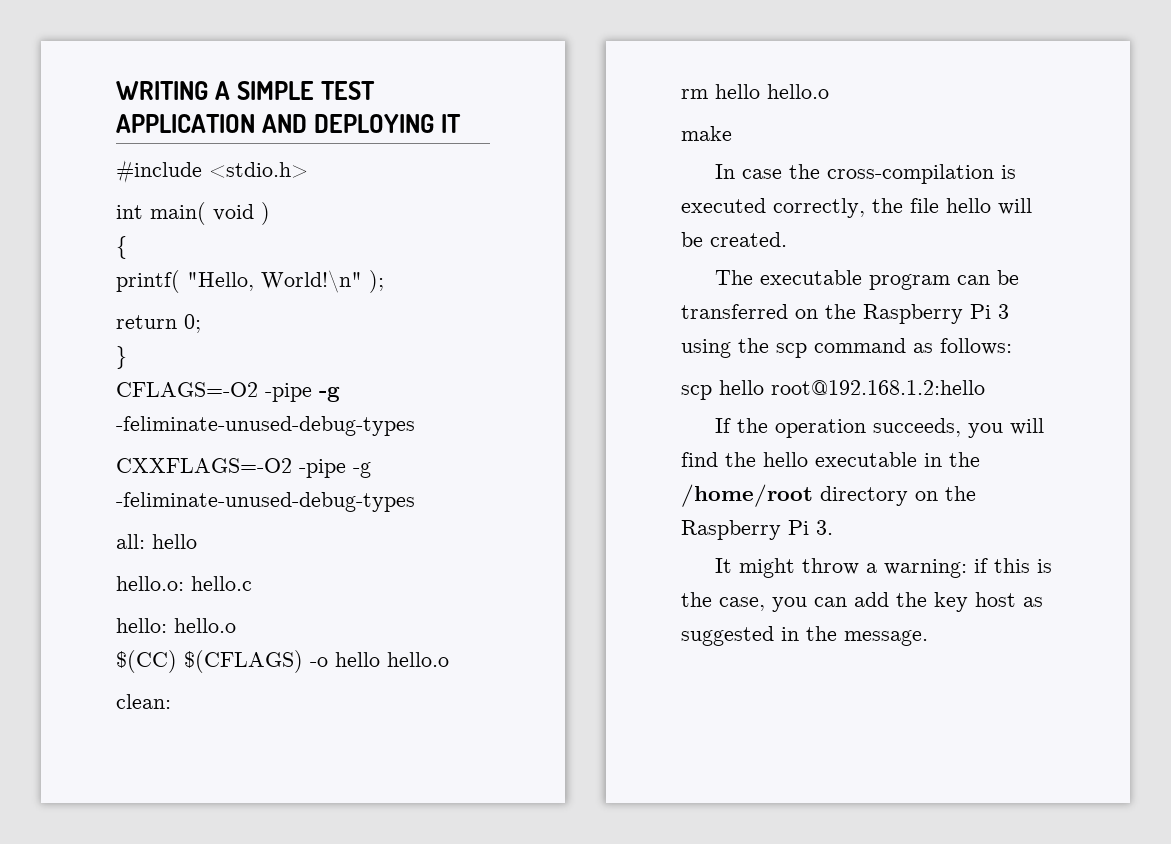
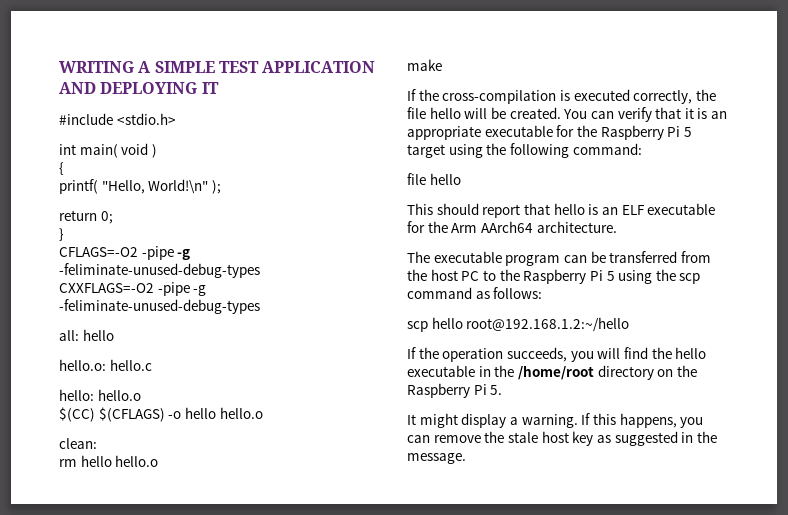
- In case the cross-compilation is executed correctly, the file hello will be created.
+ If the cross-compilation is executed correctly, the file hello will be created. You can verify that it is an appropriate executable for the Raspberry Pi 5 target using the following command:
+ file hello
+ This should report that hello is an ELF executable for the Arm AArch64 architecture.
- The executable program can be transferred on the Raspberry Pi 3 using the scp command as follows:
+ The executable program can be transferred from the host PC to the Raspberry Pi 5 using the scp command as follows:
- scp hello root@192.168.1.2:hello
+ scp hello root@192.168.1.2:~/hello
- If the operation succeeds, you will find the hello executable in the /home/root directory on the Raspberry Pi 3.
+ If the operation succeeds, you will find the hello executable in the /home/root directory on the Raspberry Pi 5.
- It might throw a warning: if this is the case, you can add the key host as suggested in the message.
+ It might display a warning. If this happens, you can remove the stale host key as suggested in the message.

